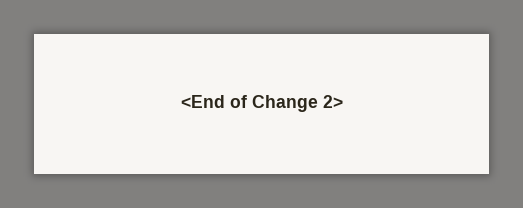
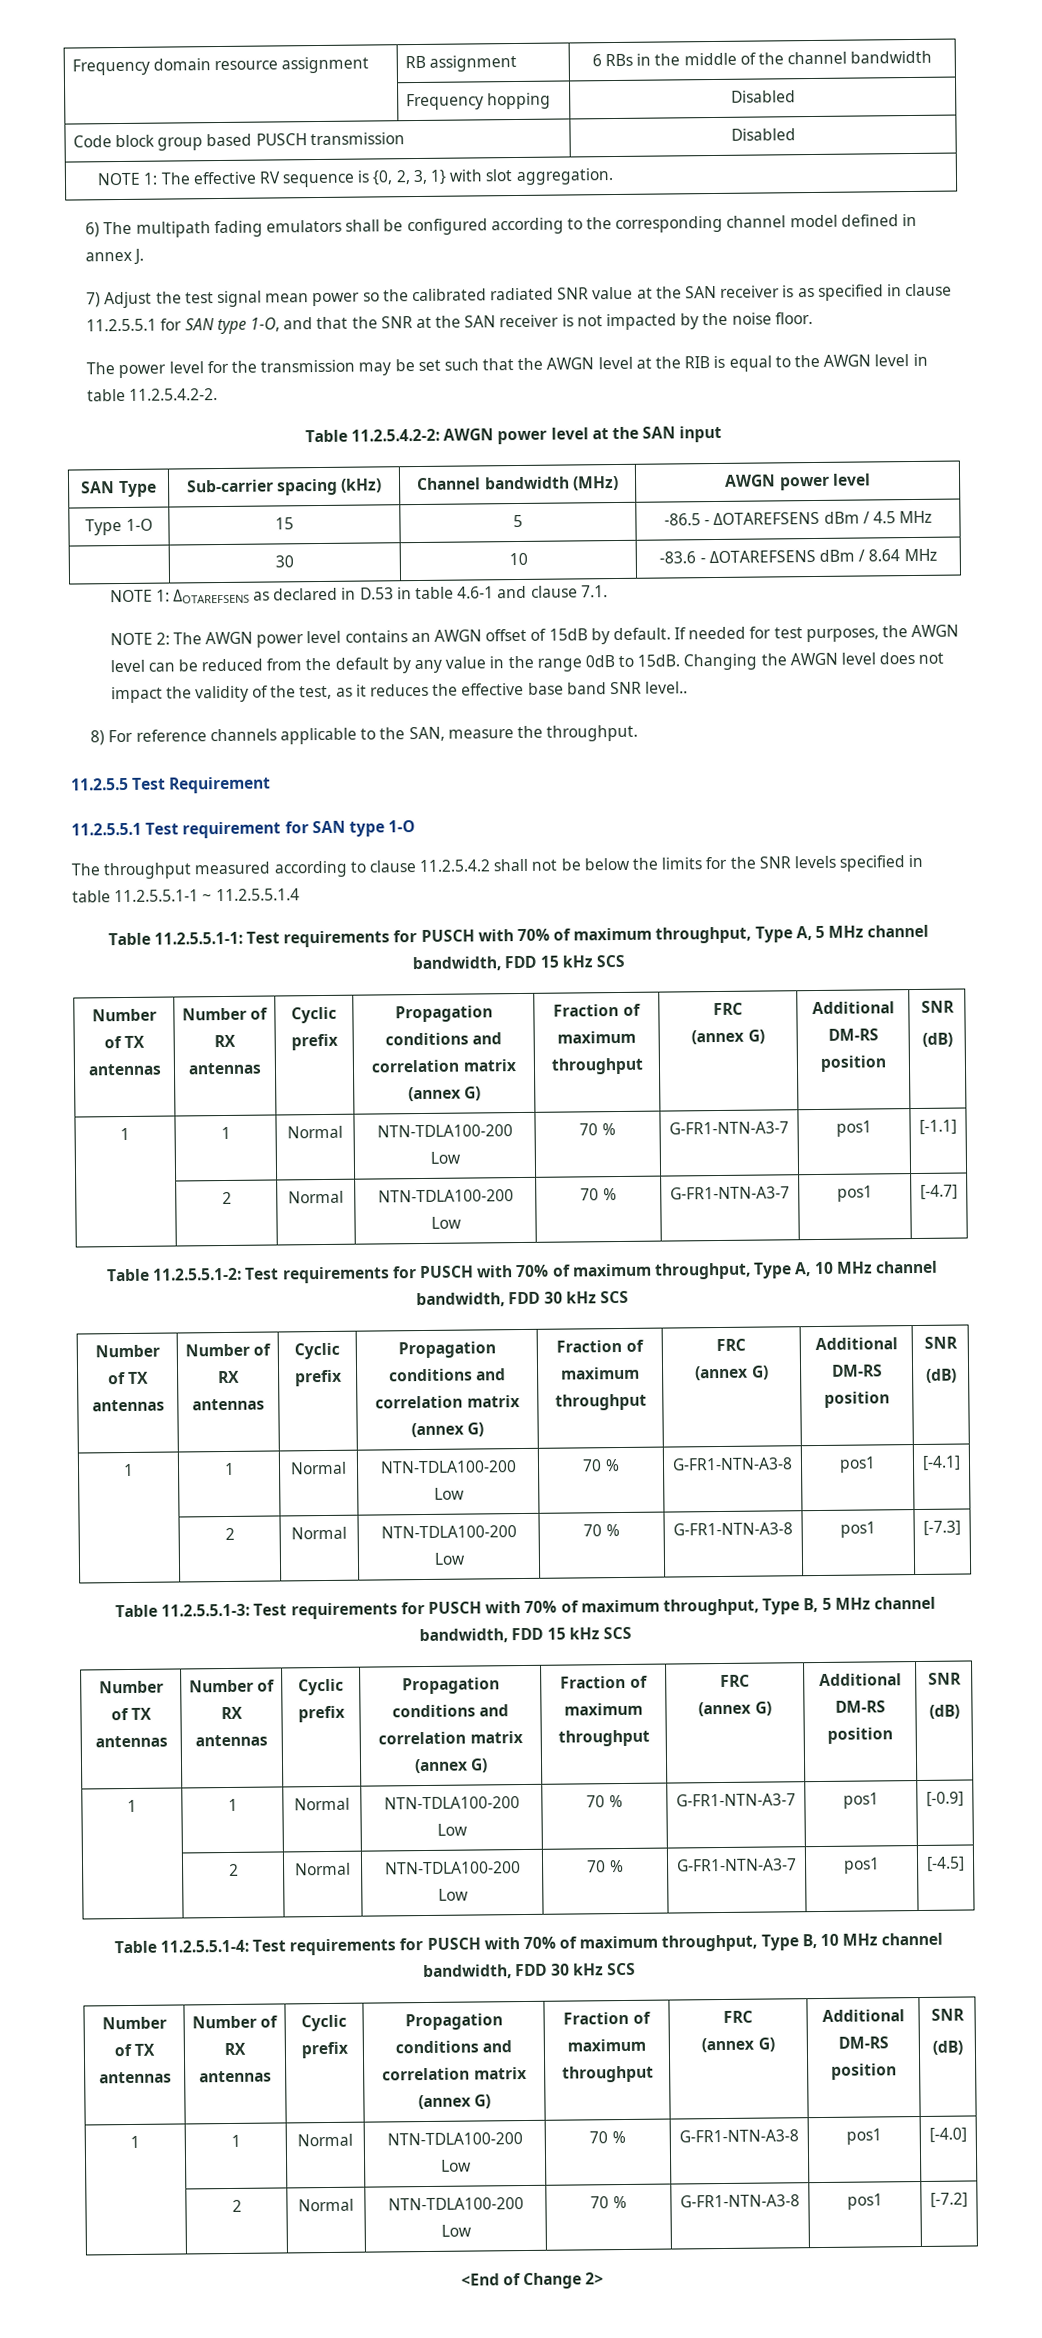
+ Frequency domain resource assignment | RB assignment | 6 RBs in the middle of the channel bandwidth
+ | Frequency hopping | Disabled
+ Code block group based PUSCH transmission | Disabled
+ NOTE 1: The effective RV sequence is {0, 2, 3, 1} with slot aggregation.
+ 6) The multipath fading emulators shall be configured according to the corresponding channel model defined in annex J.
+ 7) Adjust the test signal mean power so the calibrated radiated SNR value at the SAN receiver is as specified in clause 11.2.5.5.1 for SAN type 1-O, and that the SNR at the SAN receiver is not impacted by the noise floor.
+ The power level for the transmission may be set such that the AWGN level at the RIB is equal to the AWGN level in table 11.2.5.4.2-2.
+ Table 11.2.5.4.2-2: AWGN power level at the SAN input
+ SAN Type | Sub-carrier spacing (kHz) | Channel bandwidth (MHz) | AWGN power level
+ Type 1-O | 15 | 5 | -86.5 - ΔOTAREFSENS dBm / 4.5 MHz
+ | 30 | 10 | -83.6 - ΔOTAREFSENS dBm / 8.64 MHz
+ NOTE 1: ΔOTAREFSENS as declared in D.53 in table 4.6-1 and clause 7.1.
+ NOTE 2: The AWGN power level contains an AWGN offset of 15dB by default. If needed for test purposes, the AWGN level can be reduced from the default by any value in the range 0dB to 15dB. Changing the AWGN level does not impact the validity of the test, as it reduces the effective base band SNR level..
+ 8) For reference channels applicable to the SAN, measure the throughput.
+ 11.2.5.5 Test Requirement
+ 11.2.5.5.1 Test requirement for SAN type 1-O
+ The throughput measured according to clause 11.2.5.4.2 shall not be below the limits for the SNR levels specified in table 11.2.5.5.1-1 ~ 11.2.5.5.1.4
+ Table 11.2.5.5.1-1: Test requirements for PUSCH with 70% of maximum throughput, Type A, 5 MHz channel bandwidth, FDD 15 kHz SCS
+ Number of TX antennas | Number of RX antennas | Cyclic prefix | Propagation conditions and correlation matrix (annex G) | Fraction of maximum throughput | FRC
+ (annex G) | Additional DM-RS position | SNR
+ (dB)
+ 1 | 1 | Normal | NTN-TDLA100-200 Low | 70 % | G-FR1-NTN-A3-7 | pos1 | [-1.1]
+ | 2 | Normal | NTN-TDLA100-200 Low | 70 % | G-FR1-NTN-A3-7 | pos1 | [-4.7]
+ Table 11.2.5.5.1-2: Test requirements for PUSCH with 70% of maximum throughput, Type A, 10 MHz channel bandwidth, FDD 30 kHz SCS
+ Number of TX antennas | Number of RX antennas | Cyclic prefix | Propagation conditions and correlation matrix (annex G) | Fraction of maximum throughput | FRC
+ (annex G) | Additional DM-RS position | SNR
+ (dB)
+ 1 | 1 | Normal | NTN-TDLA100-200 Low | 70 % | G-FR1-NTN-A3-8 | pos1 | [-4.1]
+ | 2 | Normal | NTN-TDLA100-200 Low | 70 % | G-FR1-NTN-A3-8 | pos1 | [-7.3]
+ Table 11.2.5.5.1-3: Test requirements for PUSCH with 70% of maximum throughput, Type B, 5 MHz channel bandwidth, FDD 15 kHz SCS
+ Number of TX antennas | Number of RX antennas | Cyclic prefix | Propagation conditions and correlation matrix (annex G) | Fraction of maximum throughput | FRC
+ (annex G) | Additional DM-RS position | SNR
+ (dB)
+ 1 | 1 | Normal | NTN-TDLA100-200 Low | 70 % | G-FR1-NTN-A3-7 | pos1 | [-0.9]
+ | 2 | Normal | NTN-TDLA100-200 Low | 70 % | G-FR1-NTN-A3-7 | pos1 | [-4.5]
+ Table 11.2.5.5.1-4: Test requirements for PUSCH with 70% of maximum throughput, Type B, 10 MHz channel bandwidth, FDD 30 kHz SCS
+ Number of TX antennas | Number of RX antennas | Cyclic prefix | Propagation conditions and correlation matrix (annex G) | Fraction of maximum throughput | FRC
+ (annex G) | Additional DM-RS position | SNR
+ (dB)
+ 1 | 1 | Normal | NTN-TDLA100-200 Low | 70 % | G-FR1-NTN-A3-8 | pos1 | [-4.0]
+ | 2 | Normal | NTN-TDLA100-200 Low | 70 % | G-FR1-NTN-A3-8 | pos1 | [-7.2]

